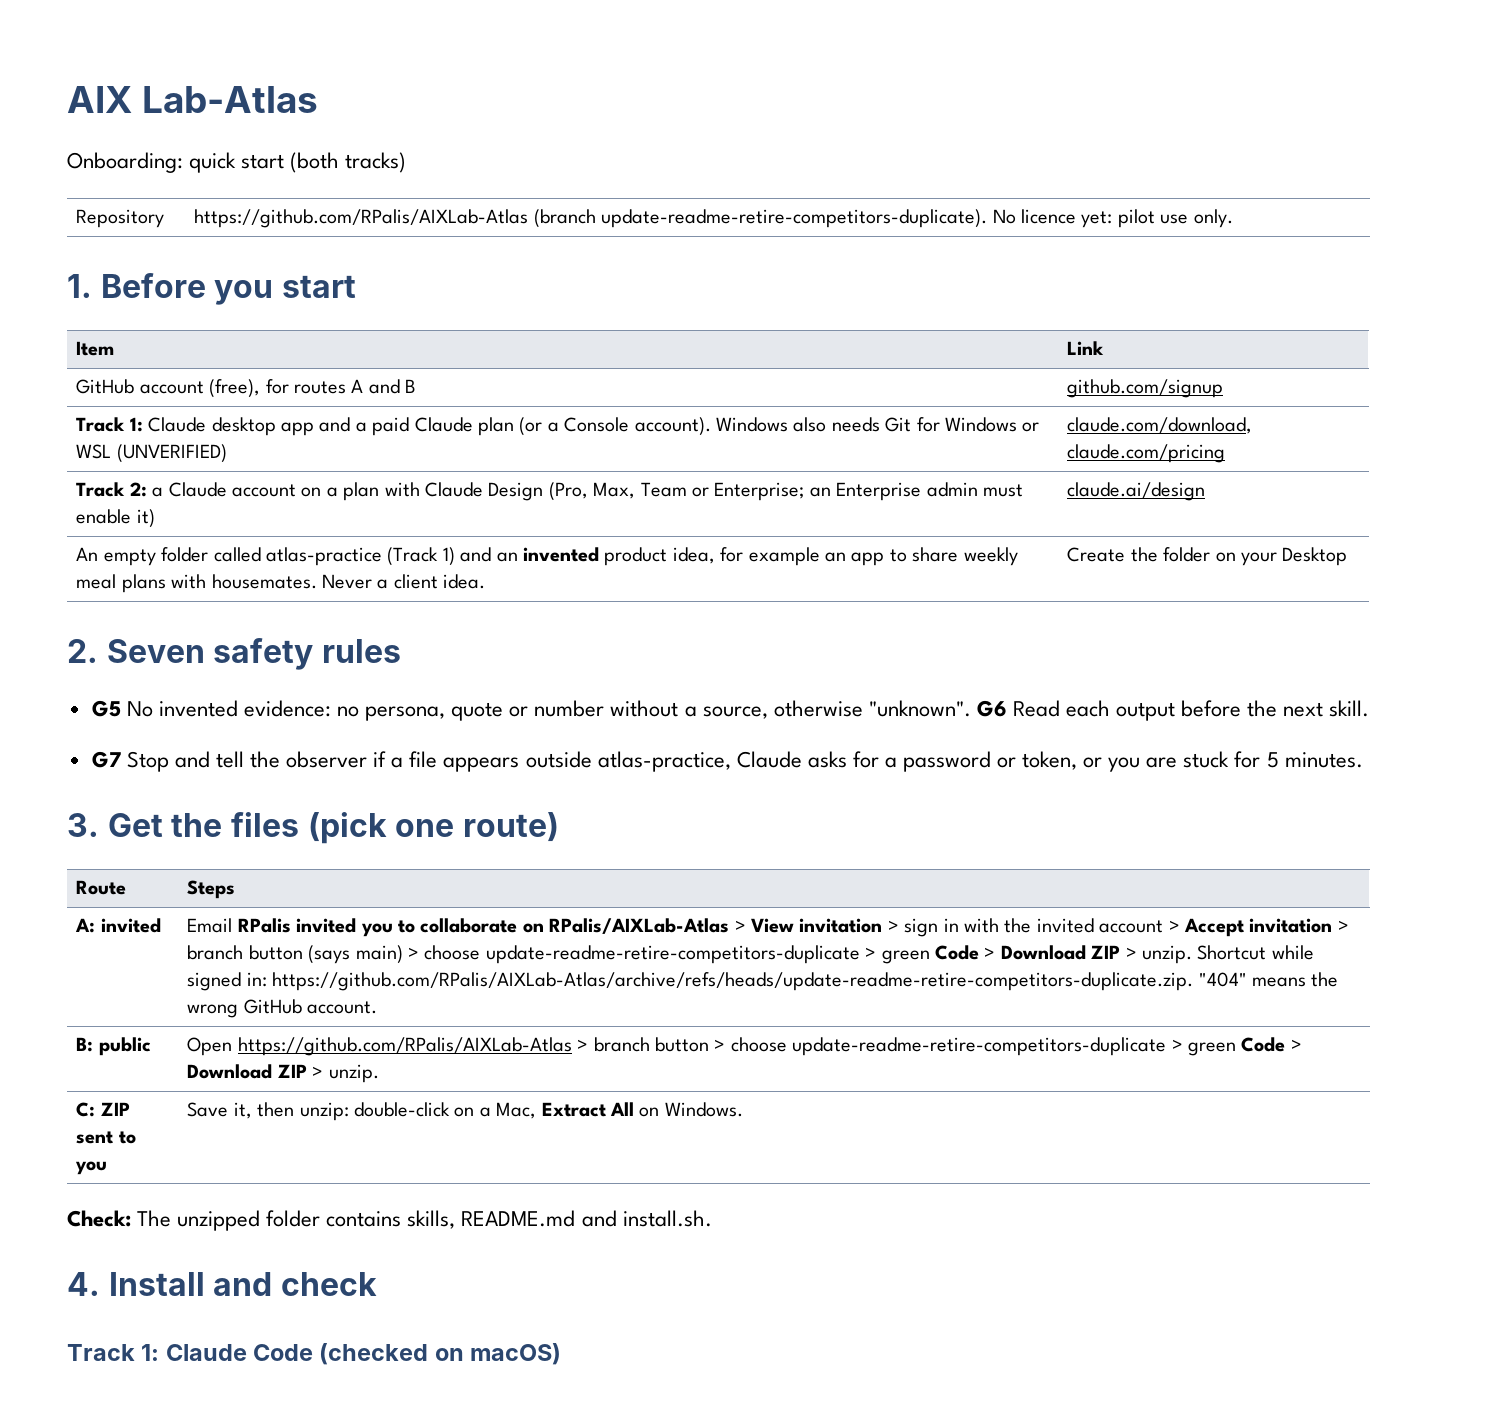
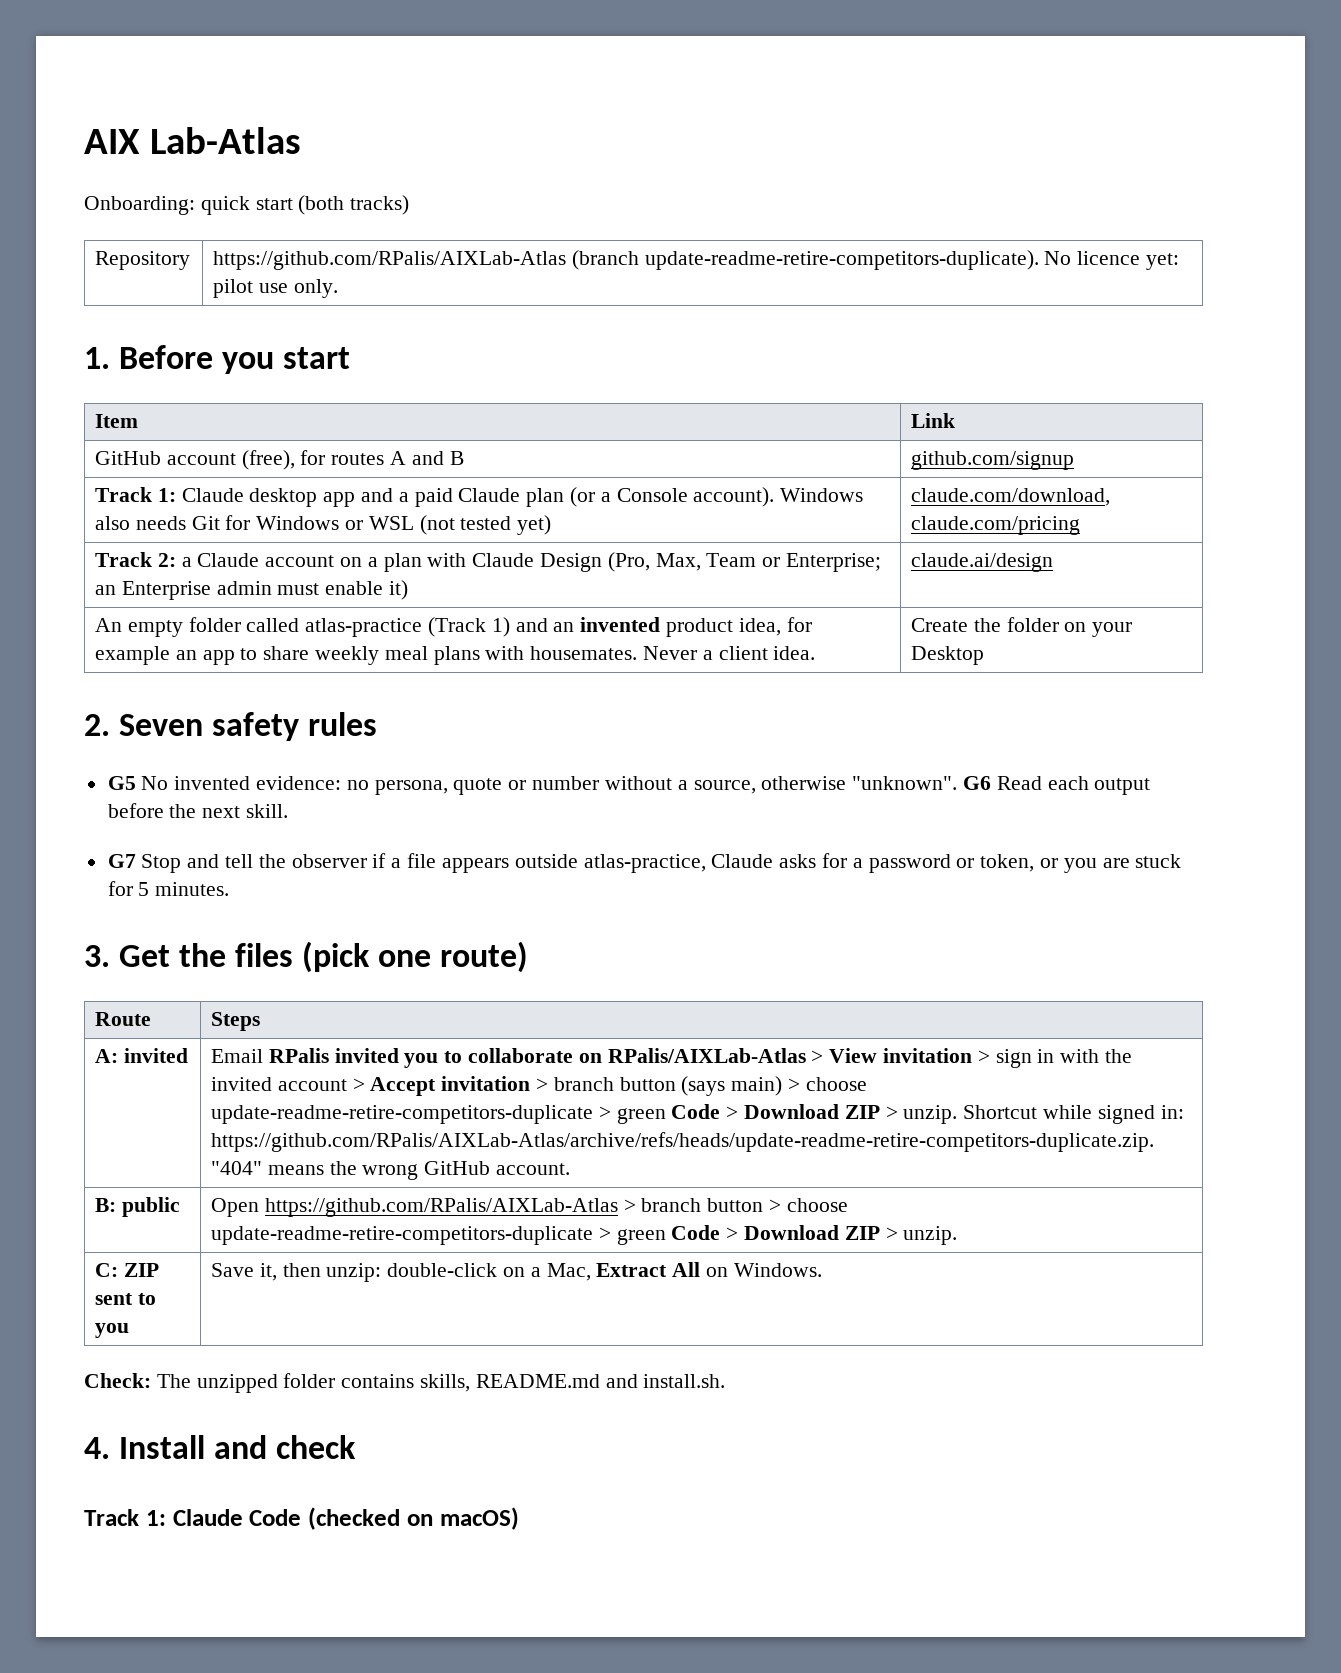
- Track 1: Claude desktop app and a paid Claude plan (or a Console account). Windows also needs Git for Windows or WSL (UNVERIFIED) | claude.com/download, claude.com/pricing
+ Track 1: Claude desktop app and a paid Claude plan (or a Console account). Windows also needs Git for Windows or WSL (not tested yet) | claude.com/download, claude.com/pricing

